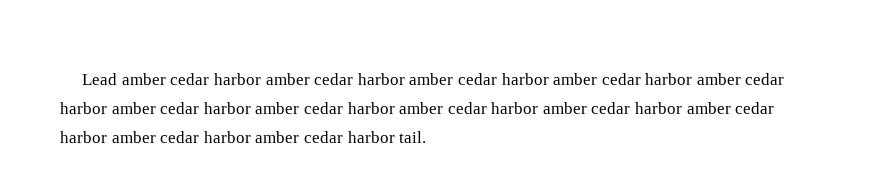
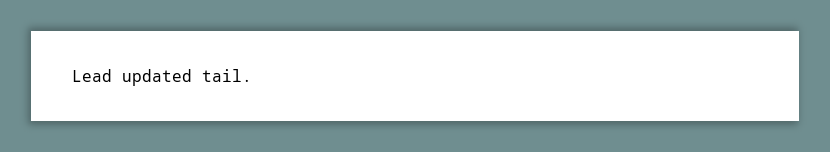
- Lead amber cedar harbor amber cedar harbor amber cedar harbor amber cedar harbor amber cedar harbor amber cedar harbor amber cedar harbor amber cedar harbor amber cedar harbor amber cedar harbor amber cedar harbor amber cedar harbor tail.
+ Lead updated tail.

